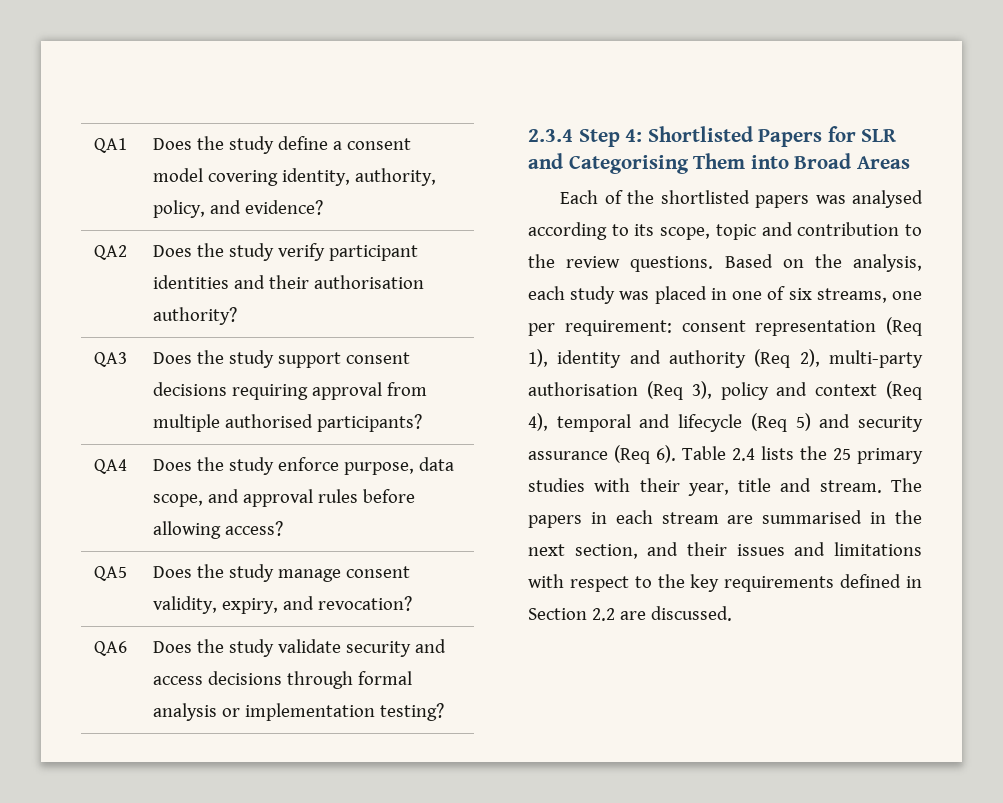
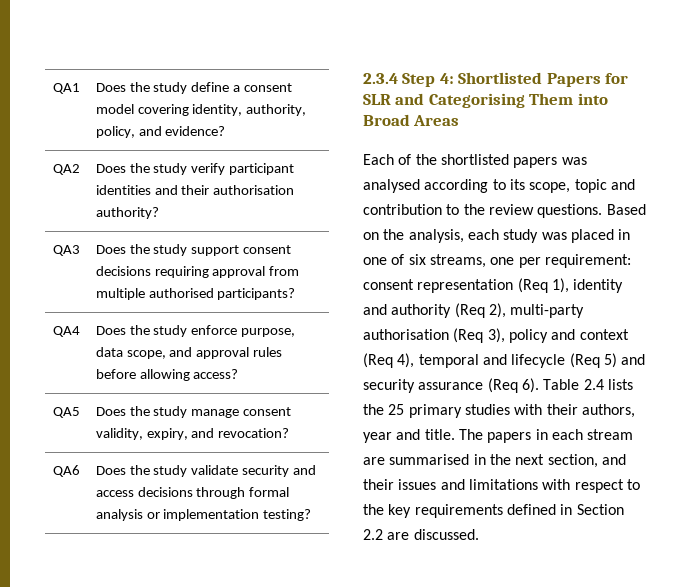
- Table 2.4 lists the 25 primary studies with their year, title and stream.
+ Table 2.4 lists the 25 primary studies with their authors, year and title.

